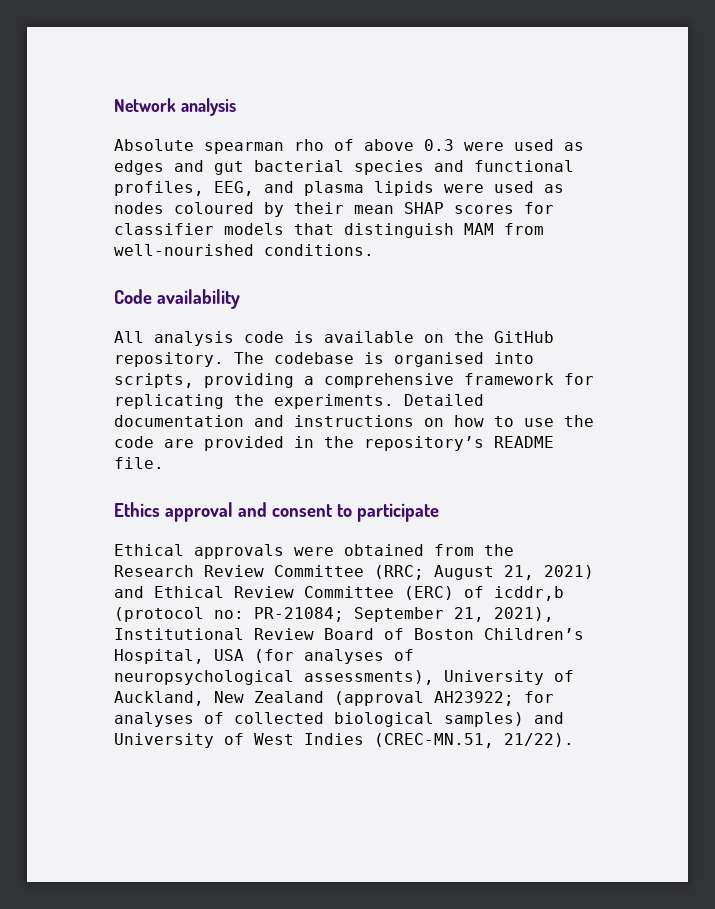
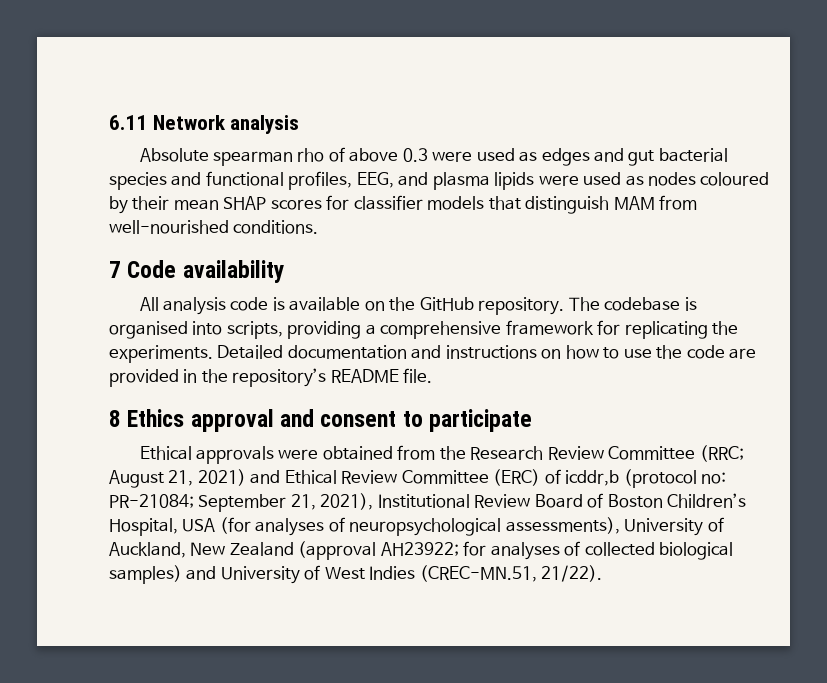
- Network analysis
+ 6.11 Network analysis
- Code availability
+ 7 Code availability
- Ethics approval and consent to participate
+ 8 Ethics approval and consent to participate

